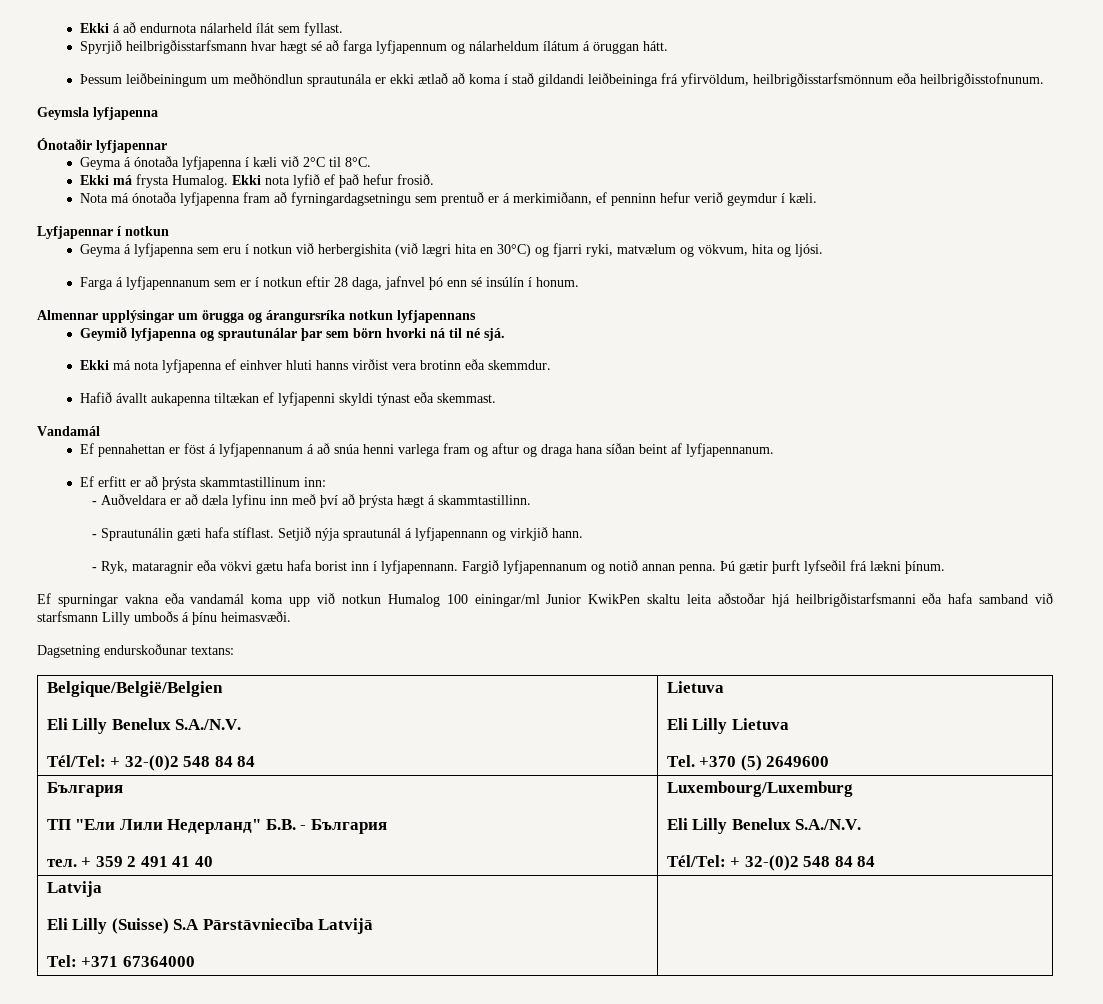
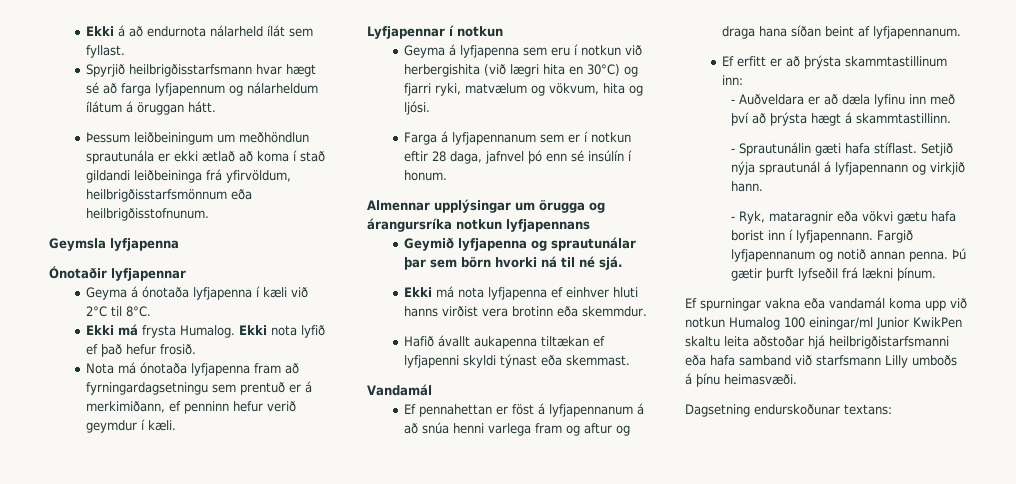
- Belgique/België/Belgien
- Eli Lilly Benelux S.A./N.V.
- Tél/Tel: + 32-(0)2 548 84 84 | Lietuva
- Eli Lilly Lietuva
- Tel. +370 (5) 2649600
- България
- ТП "Ели Лили Недерланд" Б.В. - България
- тел. + 359 2 491 41 40 | Luxembourg/Luxemburg
- Eli Lilly Benelux S.A./N.V.
- Tél/Tel: + 32-(0)2 548 84 84
- Latvija
- Eli Lilly (Suisse) S.A Pārstāvniecība Latvijā
- Tel: +371 67364000 |

